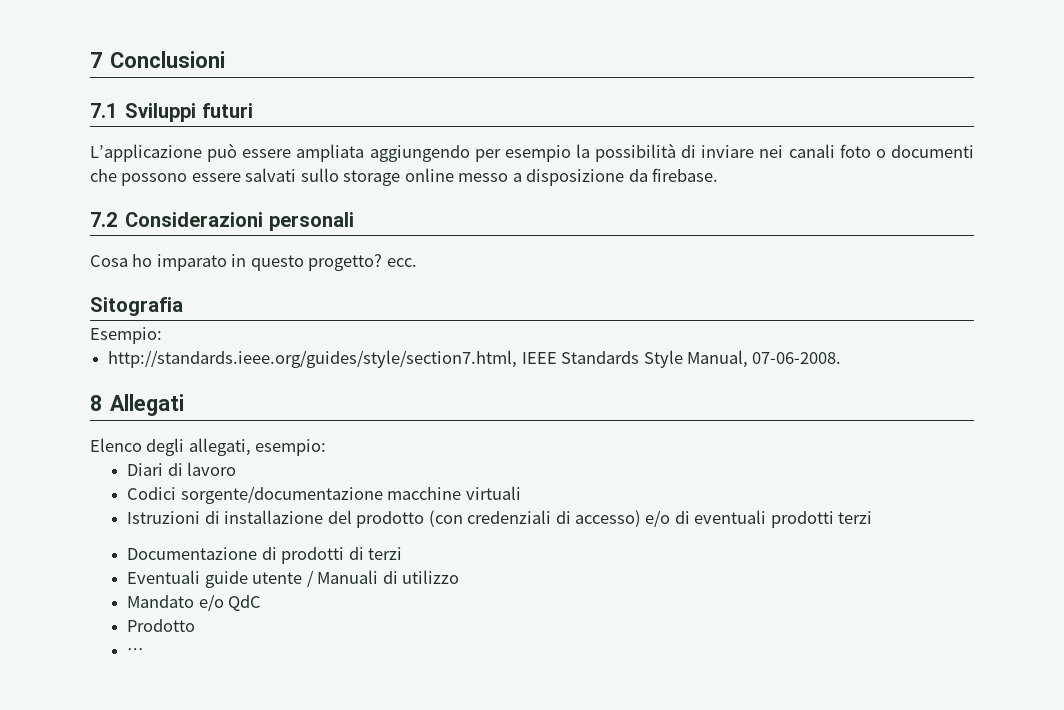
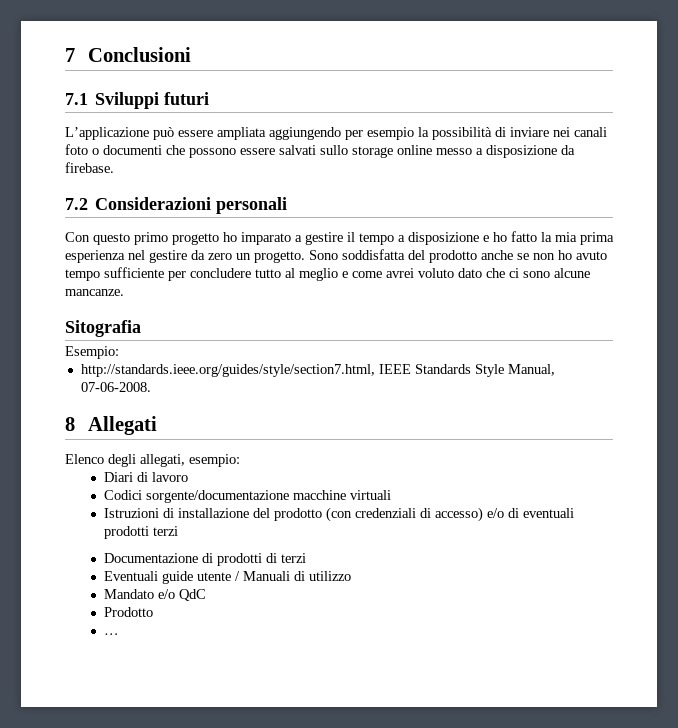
- Cosa ho imparato in questo progetto? ecc.
+ Con questo primo progetto ho imparato a gestire il tempo a disposizione e ho fatto la mia prima esperienza nel gestire da zero un progetto. Sono soddisfatta del prodotto anche se non ho avuto tempo sufficiente per concludere tutto al meglio e come avrei voluto dato che ci sono alcune mancanze.

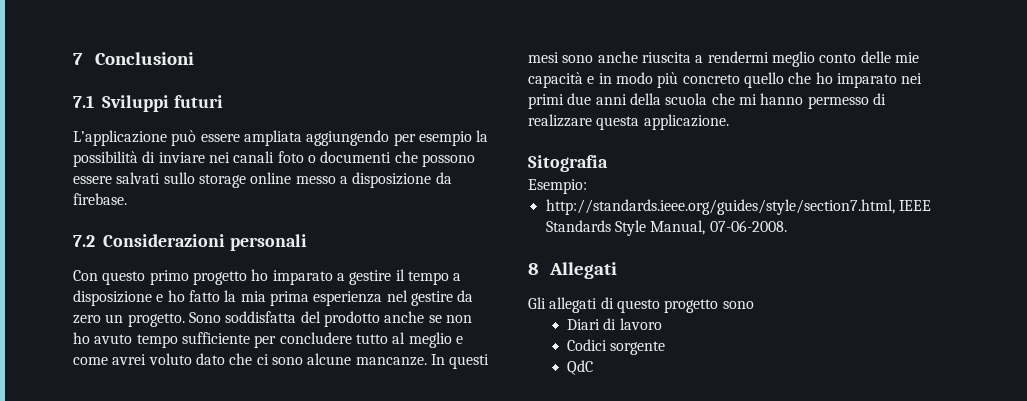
+ In questi mesi sono anche riuscita a rendermi meglio conto delle mie capacità e in modo più concreto quello che ho imparato nei primi due anni della scuola che mi hanno permesso di realizzare questa applicazione.
- Elenco degli allegati, esempio:
+ Gli allegati di questo progetto sono
  Diari di lavoro
- Codici sorgente/documentazione macchine virtuali
- Istruzioni di installazione del prodotto (con credenziali di accesso) e/o di eventuali prodotti terzi
- Documentazione di prodotti di terzi
- Eventuali guide utente / Manuali di utilizzo
- Mandato e/o QdC
+ Codici sorgente
+ QdC
- Prodotto
- …

